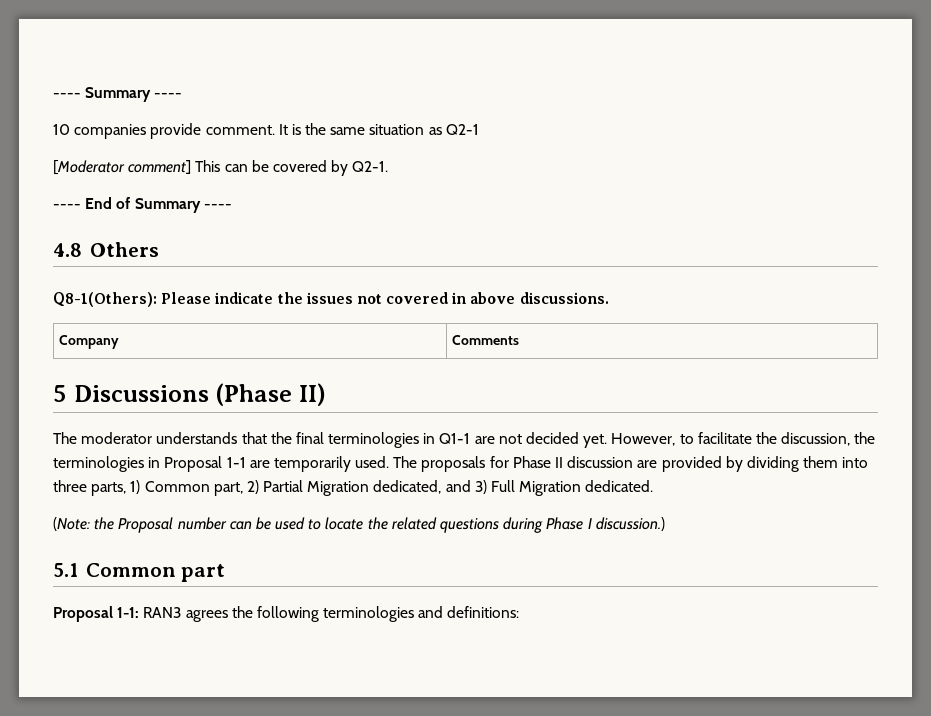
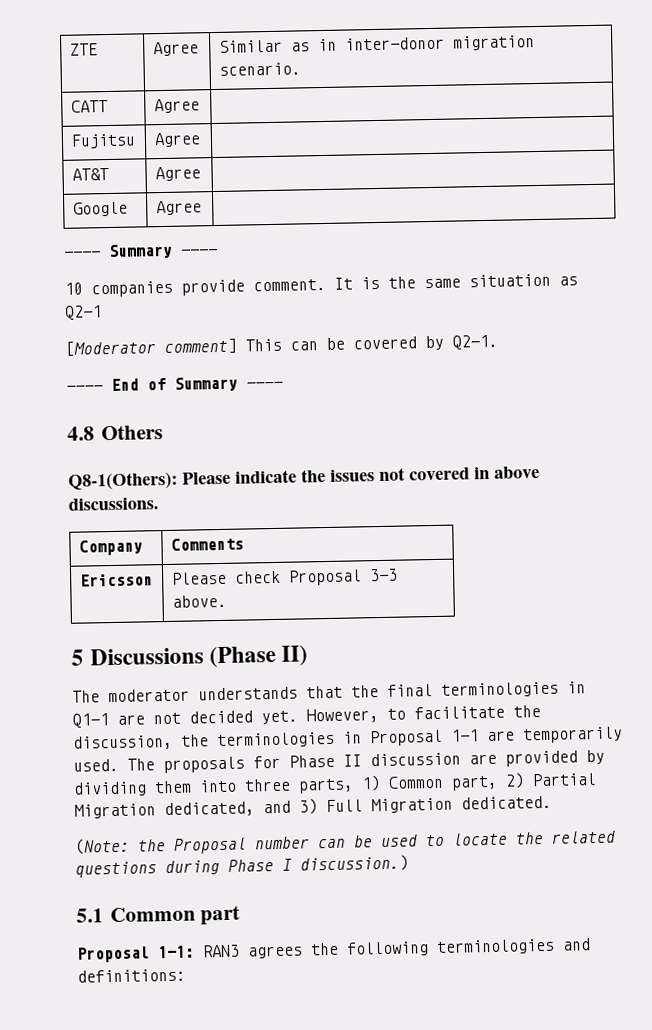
+ ZTE | Agree | Similar as in inter-donor migration scenario.
+ CATT | Agree |
+ Fujitsu | Agree |
+ AT&T | Agree |
+ Google | Agree |
+ Ericsson | Please check Proposal 3-3 above.

